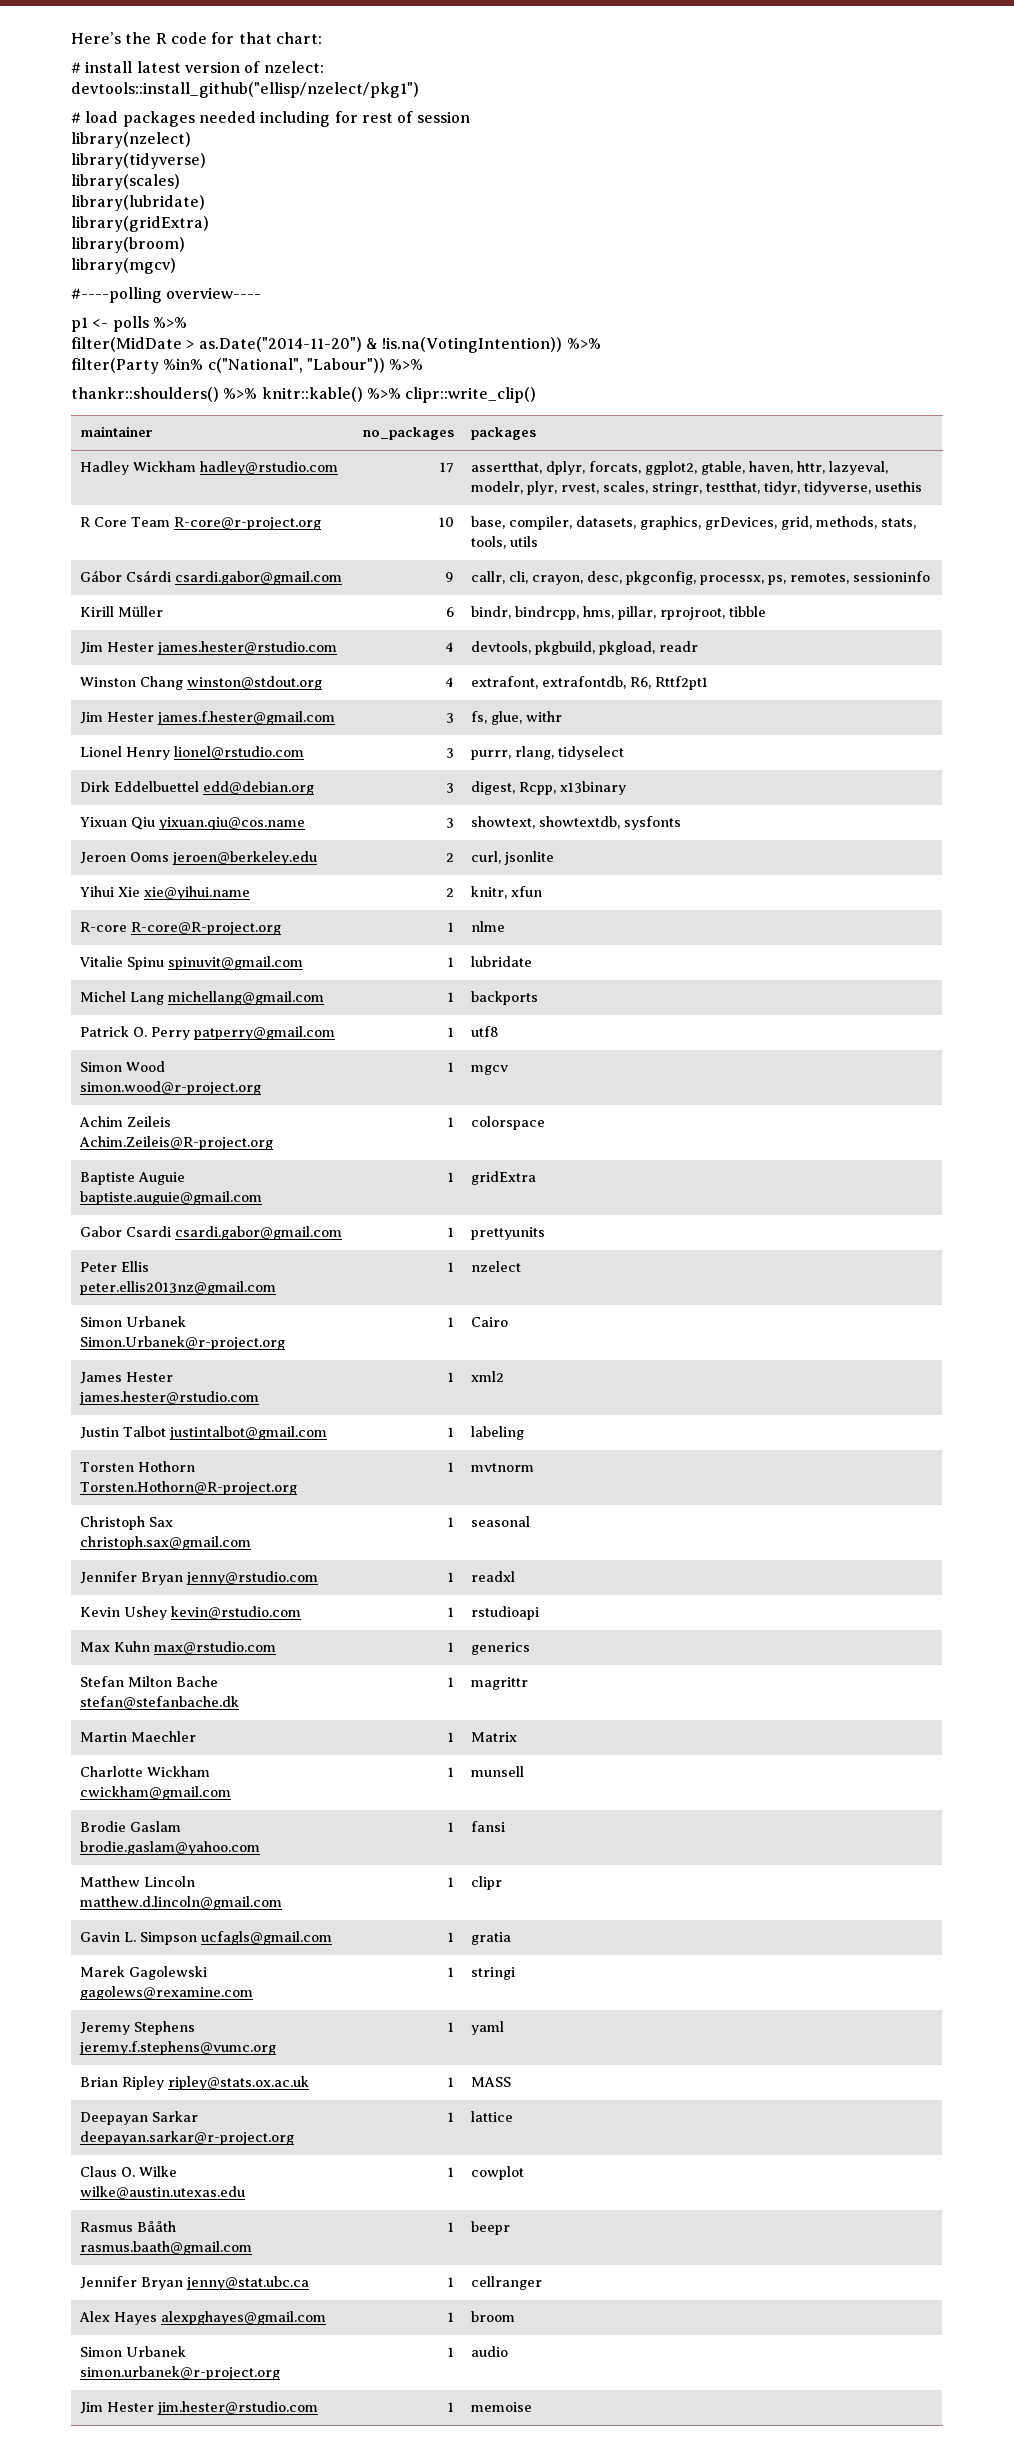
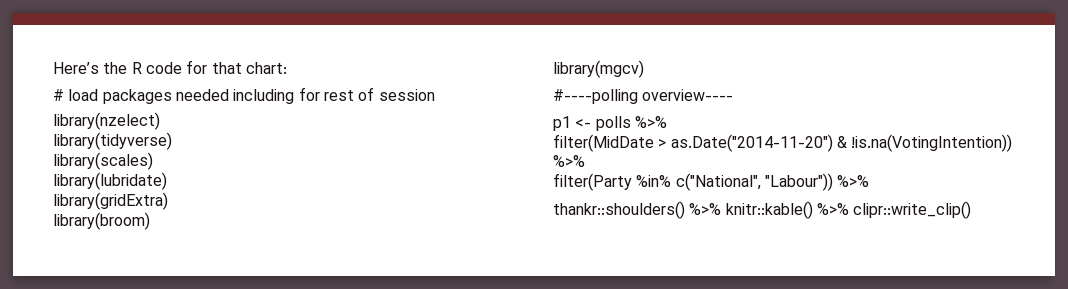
- # install latest version of nzelect:
- devtools::install_github("ellisp/nzelect/pkg1")
- maintainer | no_packages | packages
- Hadley Wickham hadley@rstudio.com | 17 | assertthat, dplyr, forcats, ggplot2, gtable, haven, httr, lazyeval, modelr, plyr, rvest, scales, stringr, testthat, tidyr, tidyverse, usethis
- R Core Team R-core@r-project.org | 10 | base, compiler, datasets, graphics, grDevices, grid, methods, stats, tools, utils
- Gábor Csárdi csardi.gabor@gmail.com | 9 | callr, cli, crayon, desc, pkgconfig, processx, ps, remotes, sessioninfo
- Kirill Müller | 6 | bindr, bindrcpp, hms, pillar, rprojroot, tibble
- Jim Hester james.hester@rstudio.com | 4 | devtools, pkgbuild, pkgload, readr
- Winston Chang winston@stdout.org | 4 | extrafont, extrafontdb, R6, Rttf2pt1
- Jim Hester james.f.hester@gmail.com | 3 | fs, glue, withr
- Lionel Henry lionel@rstudio.com | 3 | purrr, rlang, tidyselect
- Dirk Eddelbuettel edd@debian.org | 3 | digest, Rcpp, x13binary
- Yixuan Qiu yixuan.qiu@cos.name | 3 | showtext, showtextdb, sysfonts
- Jeroen Ooms jeroen@berkeley.edu | 2 | curl, jsonlite
- Yihui Xie xie@yihui.name | 2 | knitr, xfun
- R-core R-core@R-project.org | 1 | nlme
- Vitalie Spinu spinuvit@gmail.com | 1 | lubridate
- Michel Lang michellang@gmail.com | 1 | backports
- Patrick O. Perry patperry@gmail.com | 1 | utf8
- Simon Wood simon.wood@r-project.org | 1 | mgcv
- Achim Zeileis Achim.Zeileis@R-project.org | 1 | colorspace
- Baptiste Auguie baptiste.auguie@gmail.com | 1 | gridExtra
- Gabor Csardi csardi.gabor@gmail.com | 1 | prettyunits
- Peter Ellis peter.ellis2013nz@gmail.com | 1 | nzelect
- Simon Urbanek Simon.Urbanek@r-project.org | 1 | Cairo
- James Hester james.hester@rstudio.com | 1 | xml2
- Justin Talbot justintalbot@gmail.com | 1 | labeling
- Torsten Hothorn Torsten.Hothorn@R-project.org | 1 | mvtnorm
- Christoph Sax christoph.sax@gmail.com | 1 | seasonal
- Jennifer Bryan jenny@rstudio.com | 1 | readxl
- Kevin Ushey kevin@rstudio.com | 1 | rstudioapi
- Max Kuhn max@rstudio.com | 1 | generics
- Stefan Milton Bache stefan@stefanbache.dk | 1 | magrittr
- Martin Maechler | 1 | Matrix
- Charlotte Wickham cwickham@gmail.com | 1 | munsell
- Brodie Gaslam brodie.gaslam@yahoo.com | 1 | fansi
- Matthew Lincoln matthew.d.lincoln@gmail.com | 1 | clipr
- Gavin L. Simpson ucfagls@gmail.com | 1 | gratia
- Marek Gagolewski gagolews@rexamine.com | 1 | stringi
- Jeremy Stephens jeremy.f.stephens@vumc.org | 1 | yaml
- Brian Ripley ripley@stats.ox.ac.uk | 1 | MASS
- Deepayan Sarkar deepayan.sarkar@r-project.org | 1 | lattice
- Claus O. Wilke wilke@austin.utexas.edu | 1 | cowplot
- Rasmus Bååth rasmus.baath@gmail.com | 1 | beepr
- Jennifer Bryan jenny@stat.ubc.ca | 1 | cellranger
- Alex Hayes alexpghayes@gmail.com | 1 | broom
- Simon Urbanek simon.urbanek@r-project.org | 1 | audio
- Jim Hester jim.hester@rstudio.com | 1 | memoise

